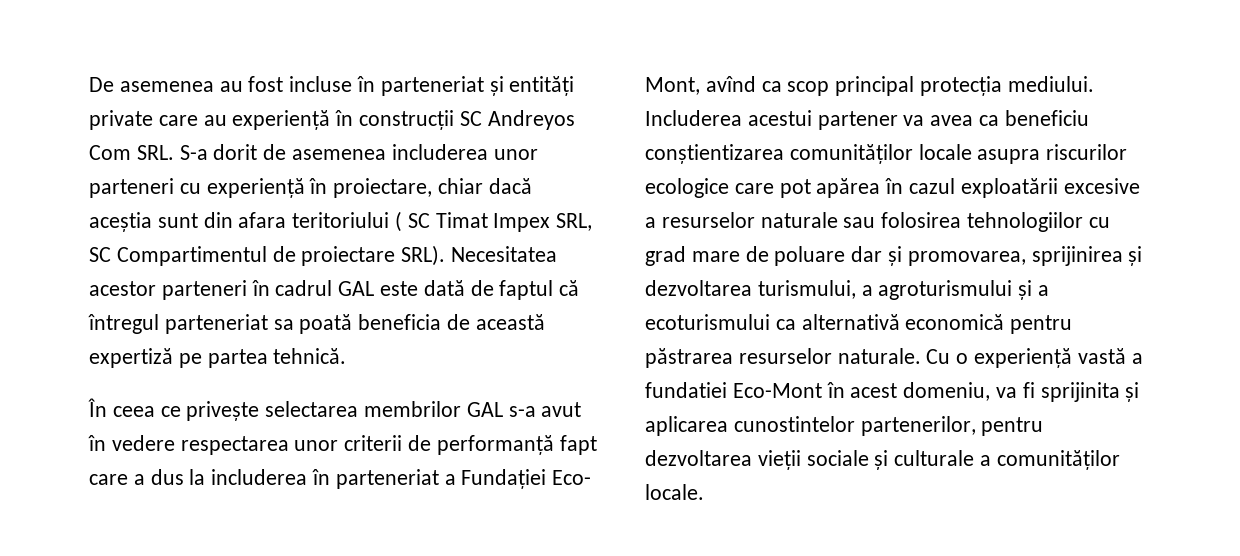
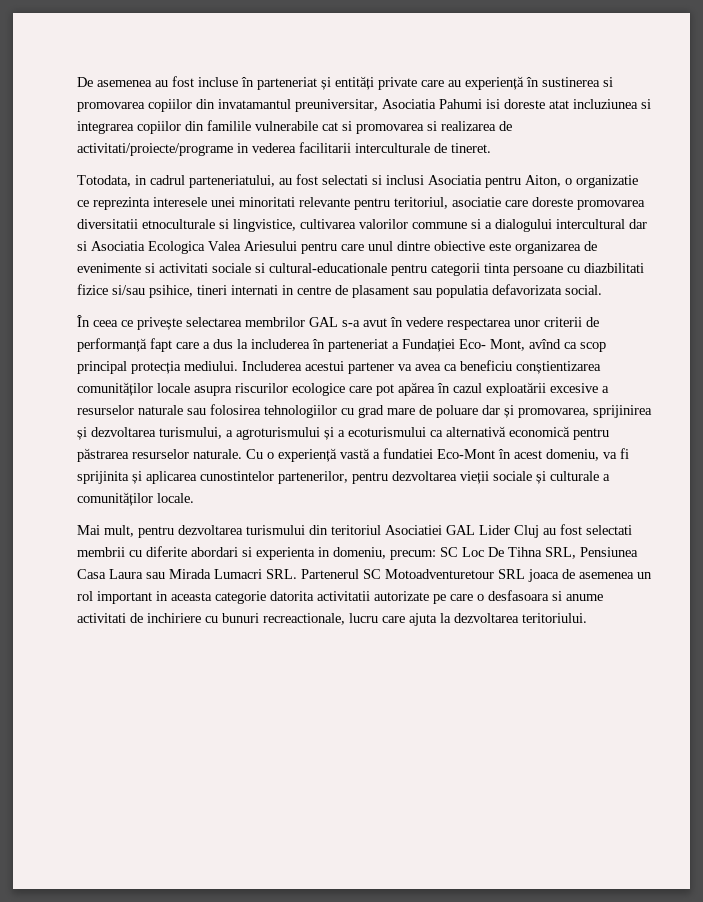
- De asemenea au fost incluse în parteneriat și entități private care au experiență în construcții SC Andreyos Com SRL. S-a dorit de asemenea includerea unor parteneri cu experiență în proiectare, chiar dacă aceștia sunt din afara teritoriului ( SC Timat Impex SRL, SC Compartimentul de proiectare SRL). Necesitatea acestor parteneri în cadrul GAL este dată de faptul că întregul parteneriat sa poată beneficia de această expertiză pe partea tehnică.
+ De asemenea au fost incluse în parteneriat și entități private care au experiență în sustinerea si promovarea copiilor din invatamantul preuniversitar, Asociatia Pahumi isi doreste atat incluziunea si integrarea copiilor din familile vulnerabile cat si promovarea si realizarea de activitati/proiecte/programe in vederea facilitarii interculturale de tineret.
+ Totodata, in cadrul parteneriatului, au fost selectati si inclusi Asociatia pentru Aiton, o organizatie ce reprezinta interesele unei minoritati relevante pentru teritoriul, asociatie care doreste promovarea diversitatii etnoculturale si lingvistice, cultivarea valorilor commune si a dialogului intercultural dar si Asociatia Ecologica Valea Ariesului pentru care unul dintre obiective este organizarea de evenimente si activitati sociale si cultural-educationale pentru categorii tinta persoane cu diazbilitati fizice si/sau psihice, tineri internati in centre de plasament sau populatia defavorizata social.
+ Mai mult, pentru dezvoltarea turismului din teritoriul Asociatiei GAL Lider Cluj au fost selectati membrii cu diferite abordari si experienta in domeniu, precum: SC Loc De Tihna SRL, Pensiunea Casa Laura sau Mirada Lumacri SRL. Partenerul SC Motoadventuretour SRL joaca de asemenea un rol important in aceasta categorie datorita activitatii autorizate pe care o desfasoara si anume activitati de inchiriere cu bunuri recreactionale, lucru care ajuta la dezvoltarea teritoriului.

